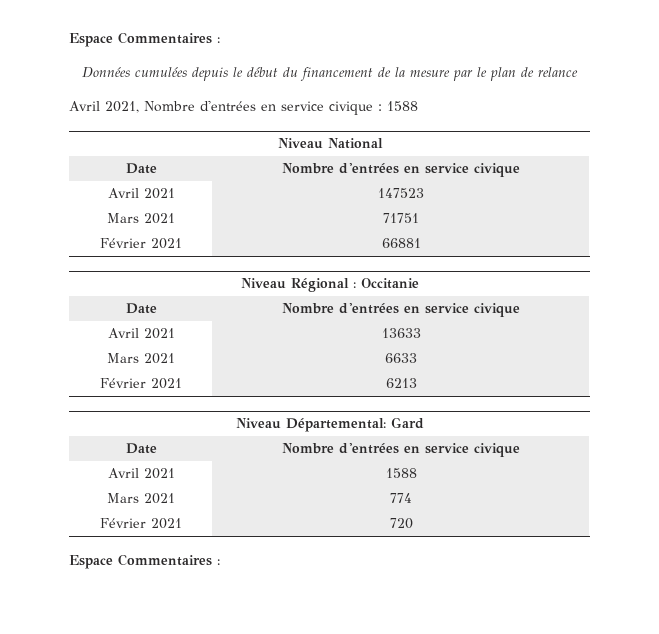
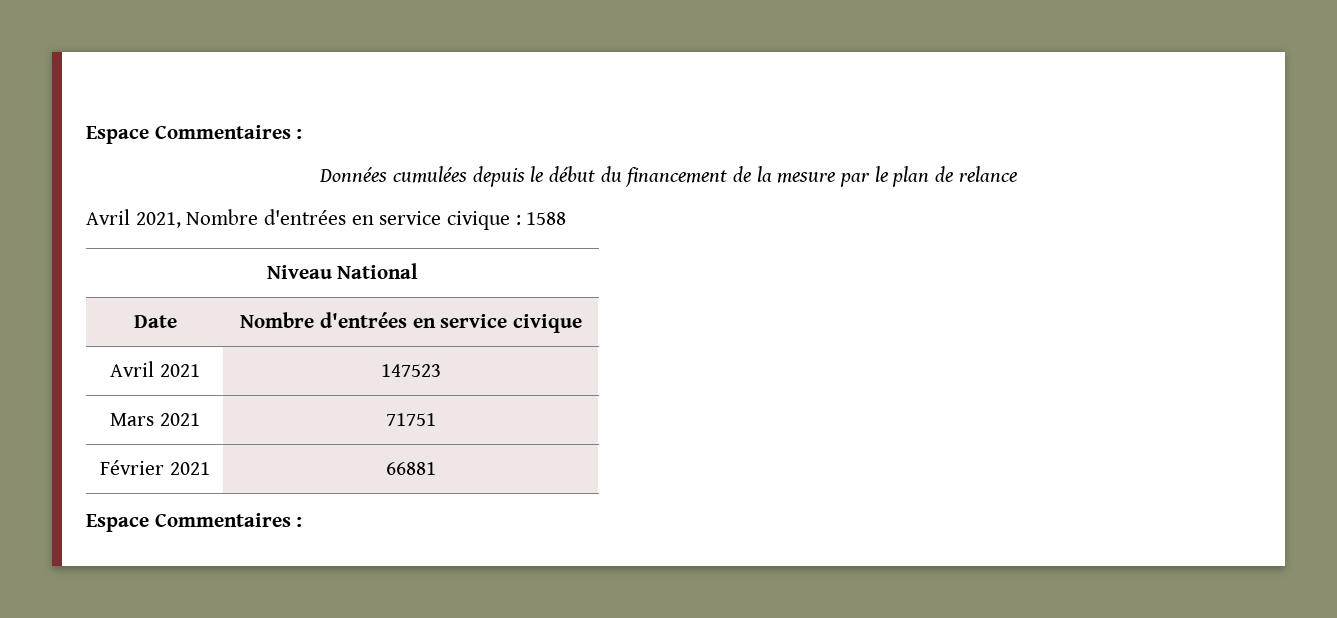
- Niveau Régional : Occitanie
- Date | Nombre d'entrées en service civique
- Avril 2021 | 13633
- Mars 2021 | 6633
- Février 2021 | 6213
- Niveau Départemental: Gard
- Date | Nombre d'entrées en service civique
- Avril 2021 | 1588
- Mars 2021 | 774
- Février 2021 | 720

